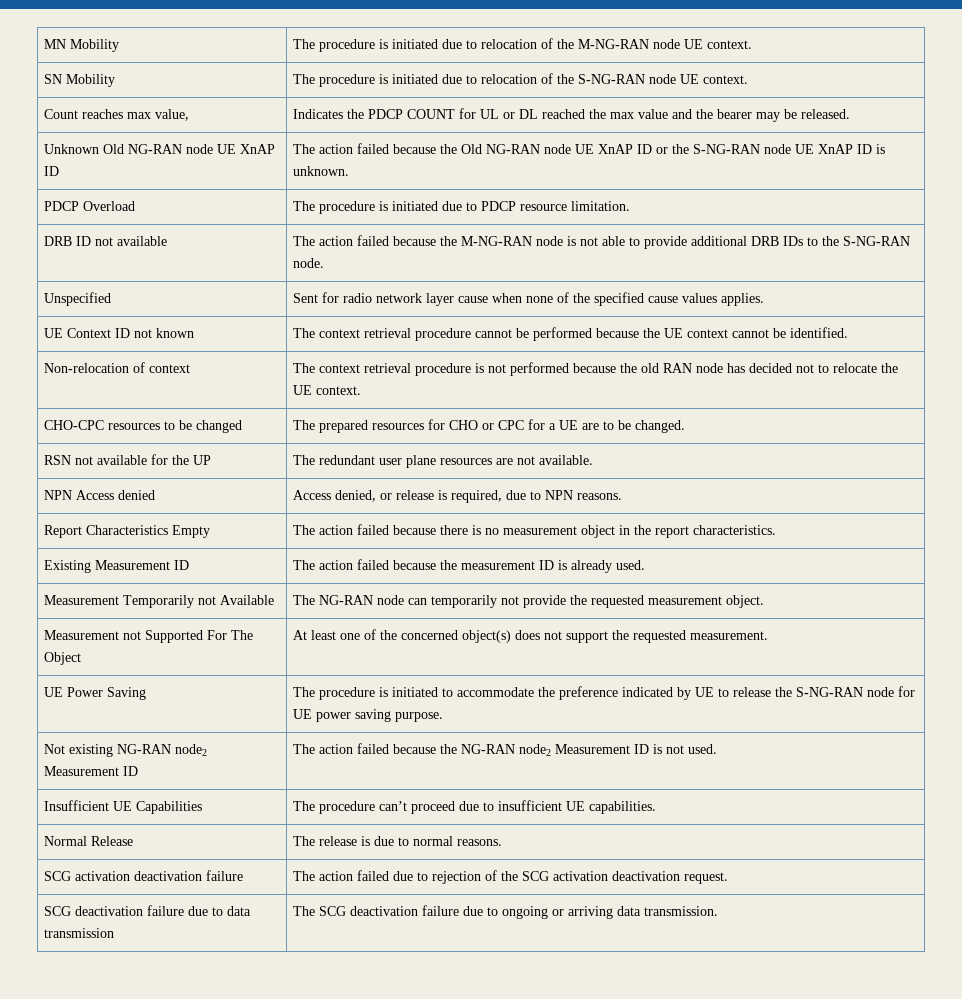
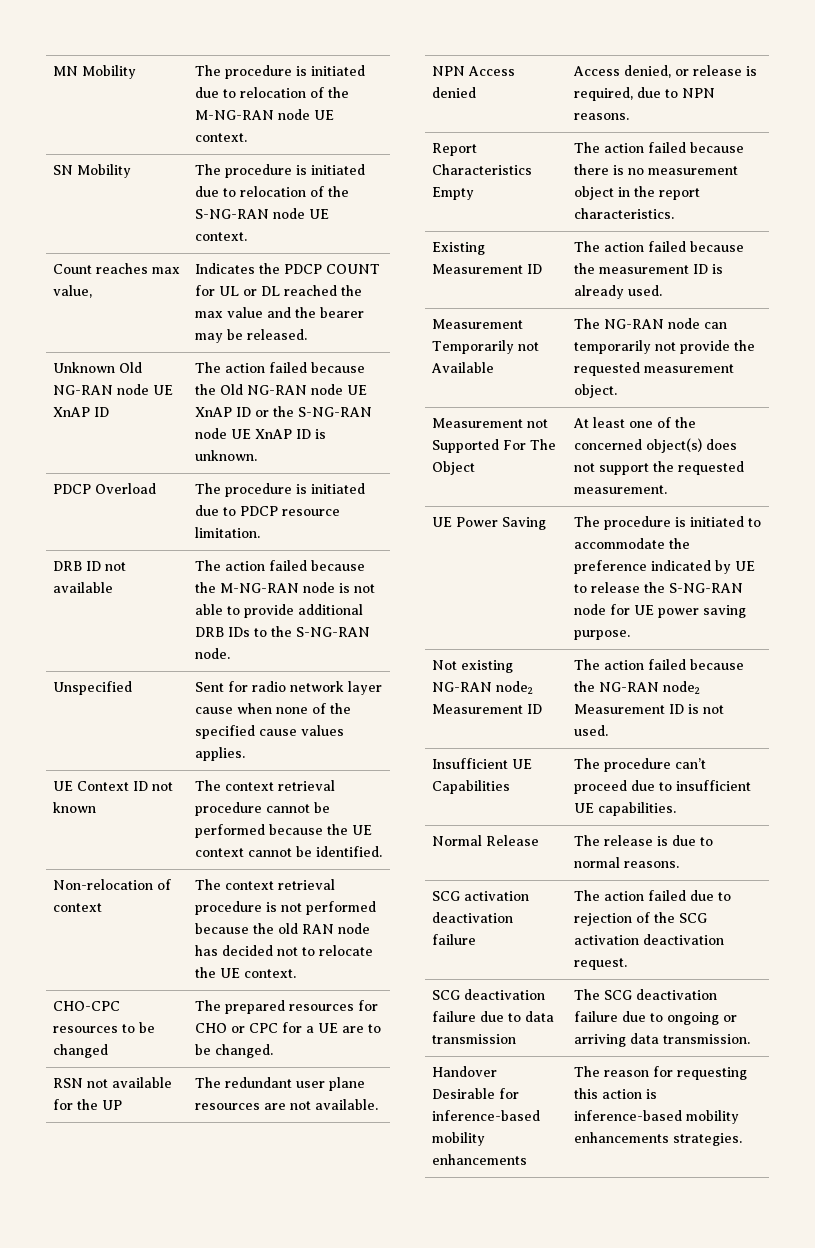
+ Handover Desirable for inference-based mobility enhancements | The reason for requesting this action is inference-based mobility enhancements strategies.

